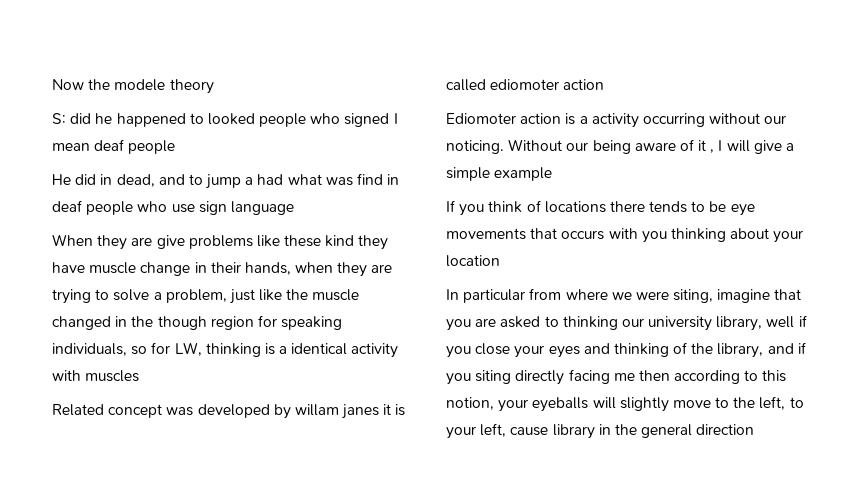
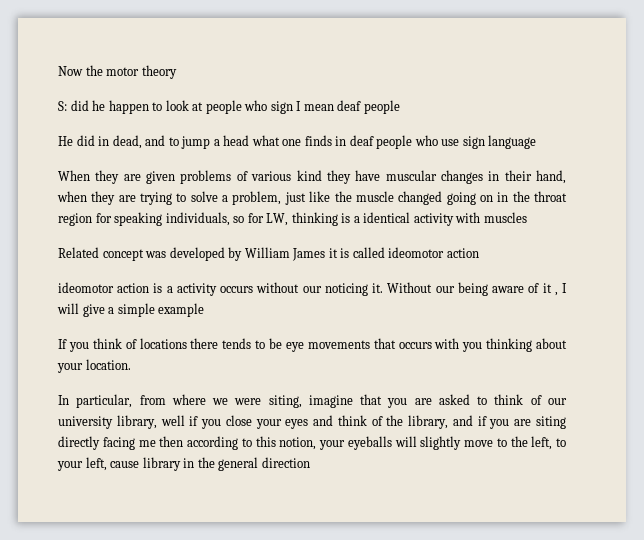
- Now the modele theory
+ Now the motor theory
- S: did he happened to looked people who signed I mean deaf people
+ S: did he happen to look at people who sign I mean deaf people
- He did in dead, and to jump a had what was find in deaf people who use sign language
+ He did in dead, and to jump a head what one finds in deaf people who use sign language
- When they are give problems like these kind they have muscle change in their hands, when they are trying to solve a problem, just like the muscle changed in the though region for speaking individuals, so for LW, thinking is a identical activity with muscles
+ When they are given problems of various kind they have muscular changes in their hand, when they are trying to solve a problem, just like the muscle changed going on in the throat region for speaking individuals, so for LW, thinking is a identical activity with muscles
- Related concept was developed by willam janes it is called ediomoter action
+ Related concept was developed by William James it is called ideomotor action
- Ediomoter action is a activity occurring without our noticing.
+ ideomotor action is a activity occurs without our noticing it.
- If you think of locations there tends to be eye movements that occurs with you thinking about your location
+ If you think of locations there tends to be eye movements that occurs with you thinking about your location.
- In particular from where we were siting, imagine that you are asked to thinking our university library, well if you close your eyes and thinking of the library, and if you siting directly facing me then according to this notion, your eyeballs will slightly move to the left, to your left, cause library in the general direction
+ In particular, from where we were siting, imagine that you are asked to think of our university library, well if you close your eyes and think of the library, and if you are siting directly facing me then according to this notion, your eyeballs will slightly move to the left, to your left, cause library in the general direction

